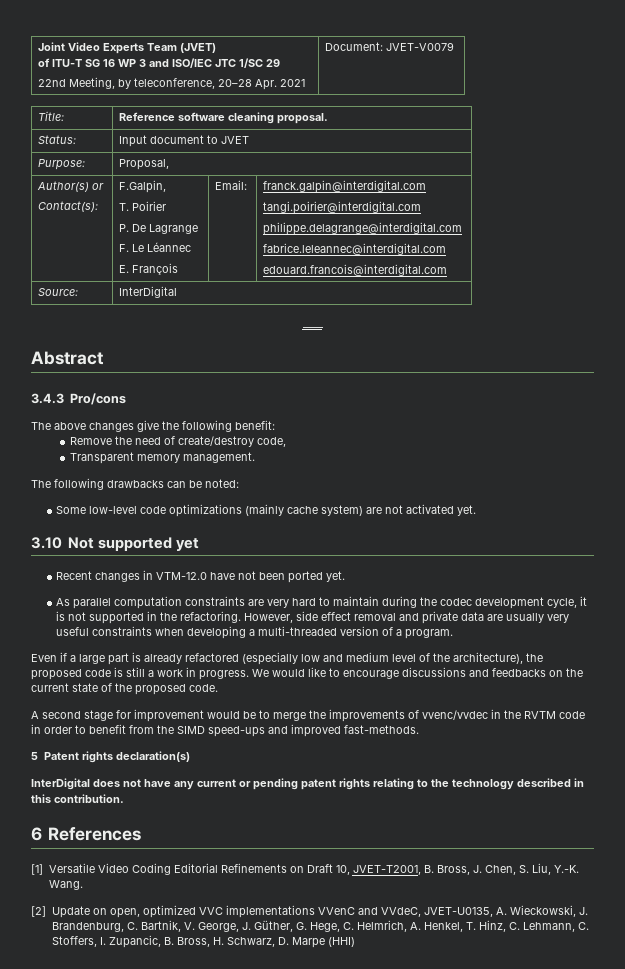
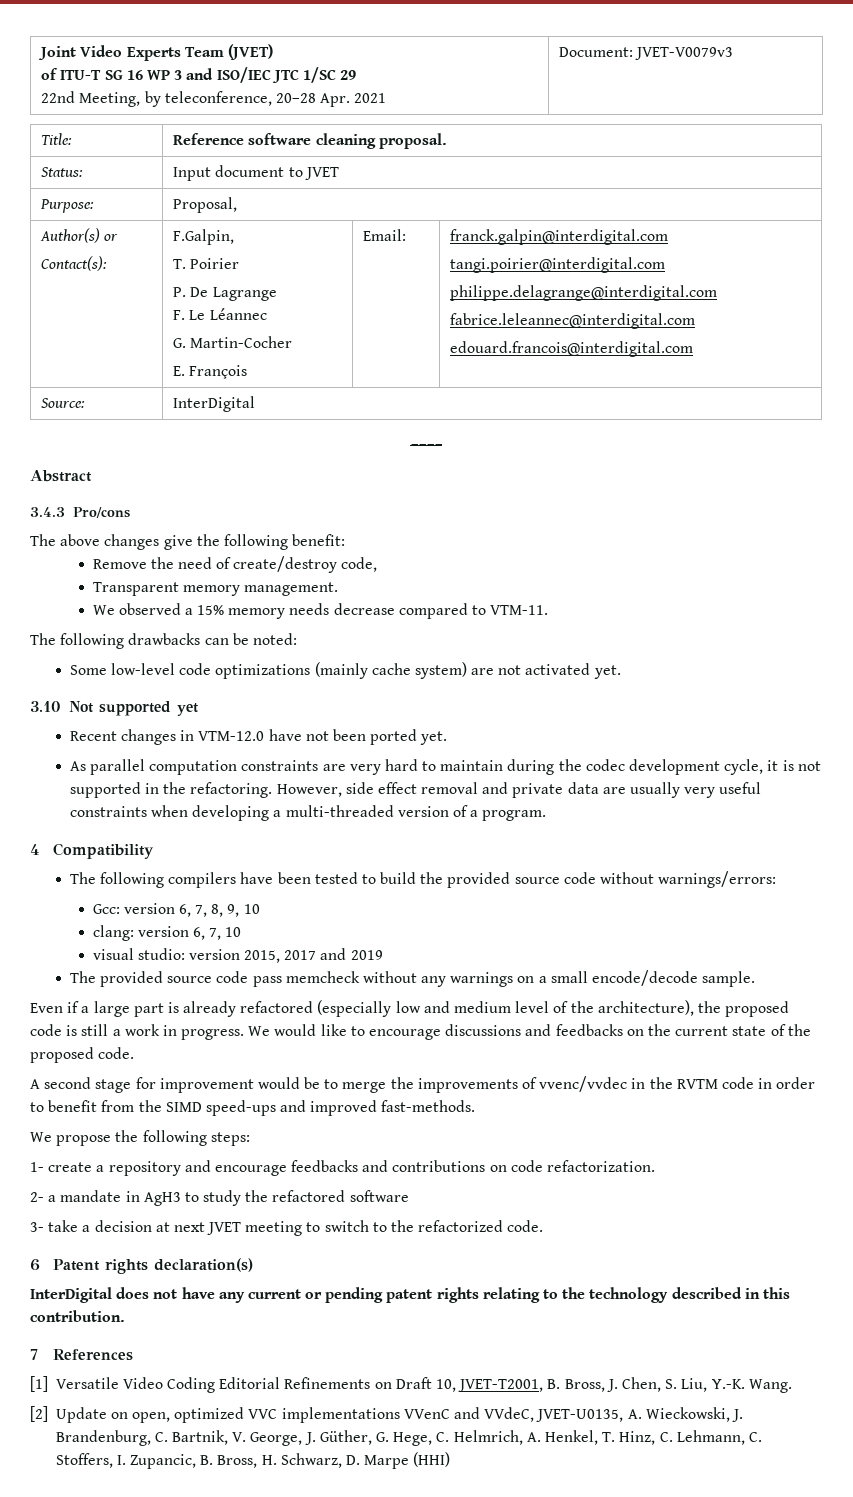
  Joint Video Experts Team (JVET)
  of ITU-T SG 16 WP 3 and ISO/IEC JTC 1/SC 29
- 22nd Meeting, by teleconference, 20–28 Apr. 2021 | Document: JVET-V0079
+ 22nd Meeting, by teleconference, 20–28 Apr. 2021 | Document: JVET-V0079v3
  Author(s) or
  Contact(s): | F.Galpin,
  T. Poirier
  P. De Lagrange
  F. Le Léannec
+ G. Martin-Cocher
+ We observed a 15% memory needs decrease compared to VTM-11.
+ 4 Compatibility
+ The following compilers have been tested to build the provided source code without warnings/errors:
+ Gcc: version 6, 7, 8, 9, 10
+ clang: version 6, 7, 10
+ visual studio: version 2015, 2017 and 2019
+ The provided source code pass memcheck without any warnings on a small encode/decode sample.
- 5 Patent rights declaration(s)
+ We propose the following steps:
+ 1- create a repository and encourage feedbacks and contributions on code refactorization.
+ 2- a mandate in AgH3 to study the refactored software
+ 3- take a decision at next JVET meeting to switch to the refactorized code.
+ 6 Patent rights declaration(s)
- 6 References
+ 7 References

